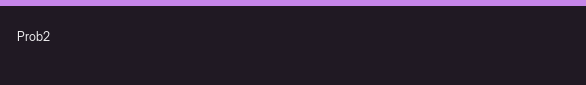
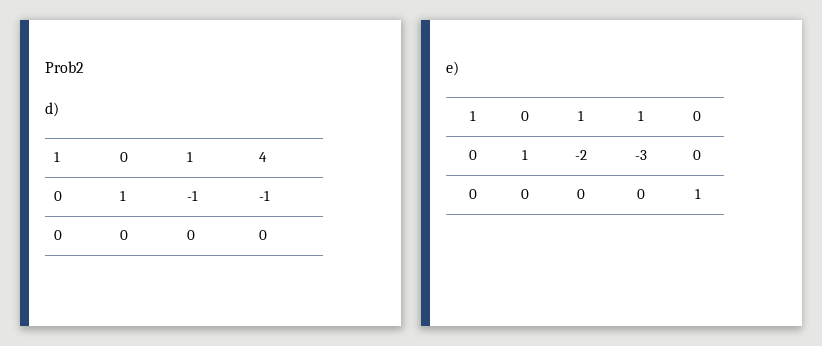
+ d)
+ 1 | 0 | 1 | 4
+ 0 | 1 | -1 | -1
+ 0 | 0 | 0 | 0
+ e)
+ 1 | 0 | 1 | 1 | 0
+ 0 | 1 | -2 | -3 | 0
+ 0 | 0 | 0 | 0 | 1

